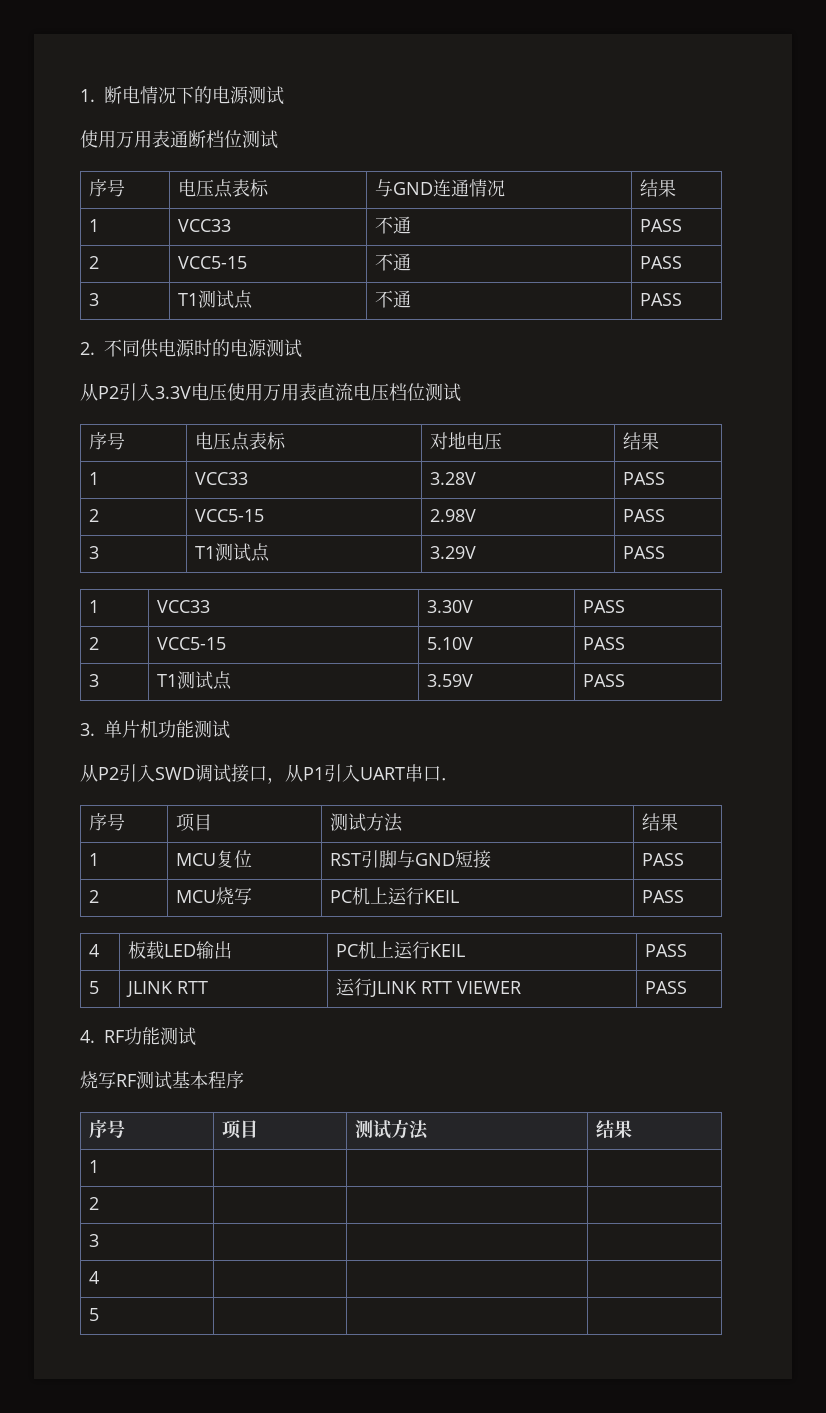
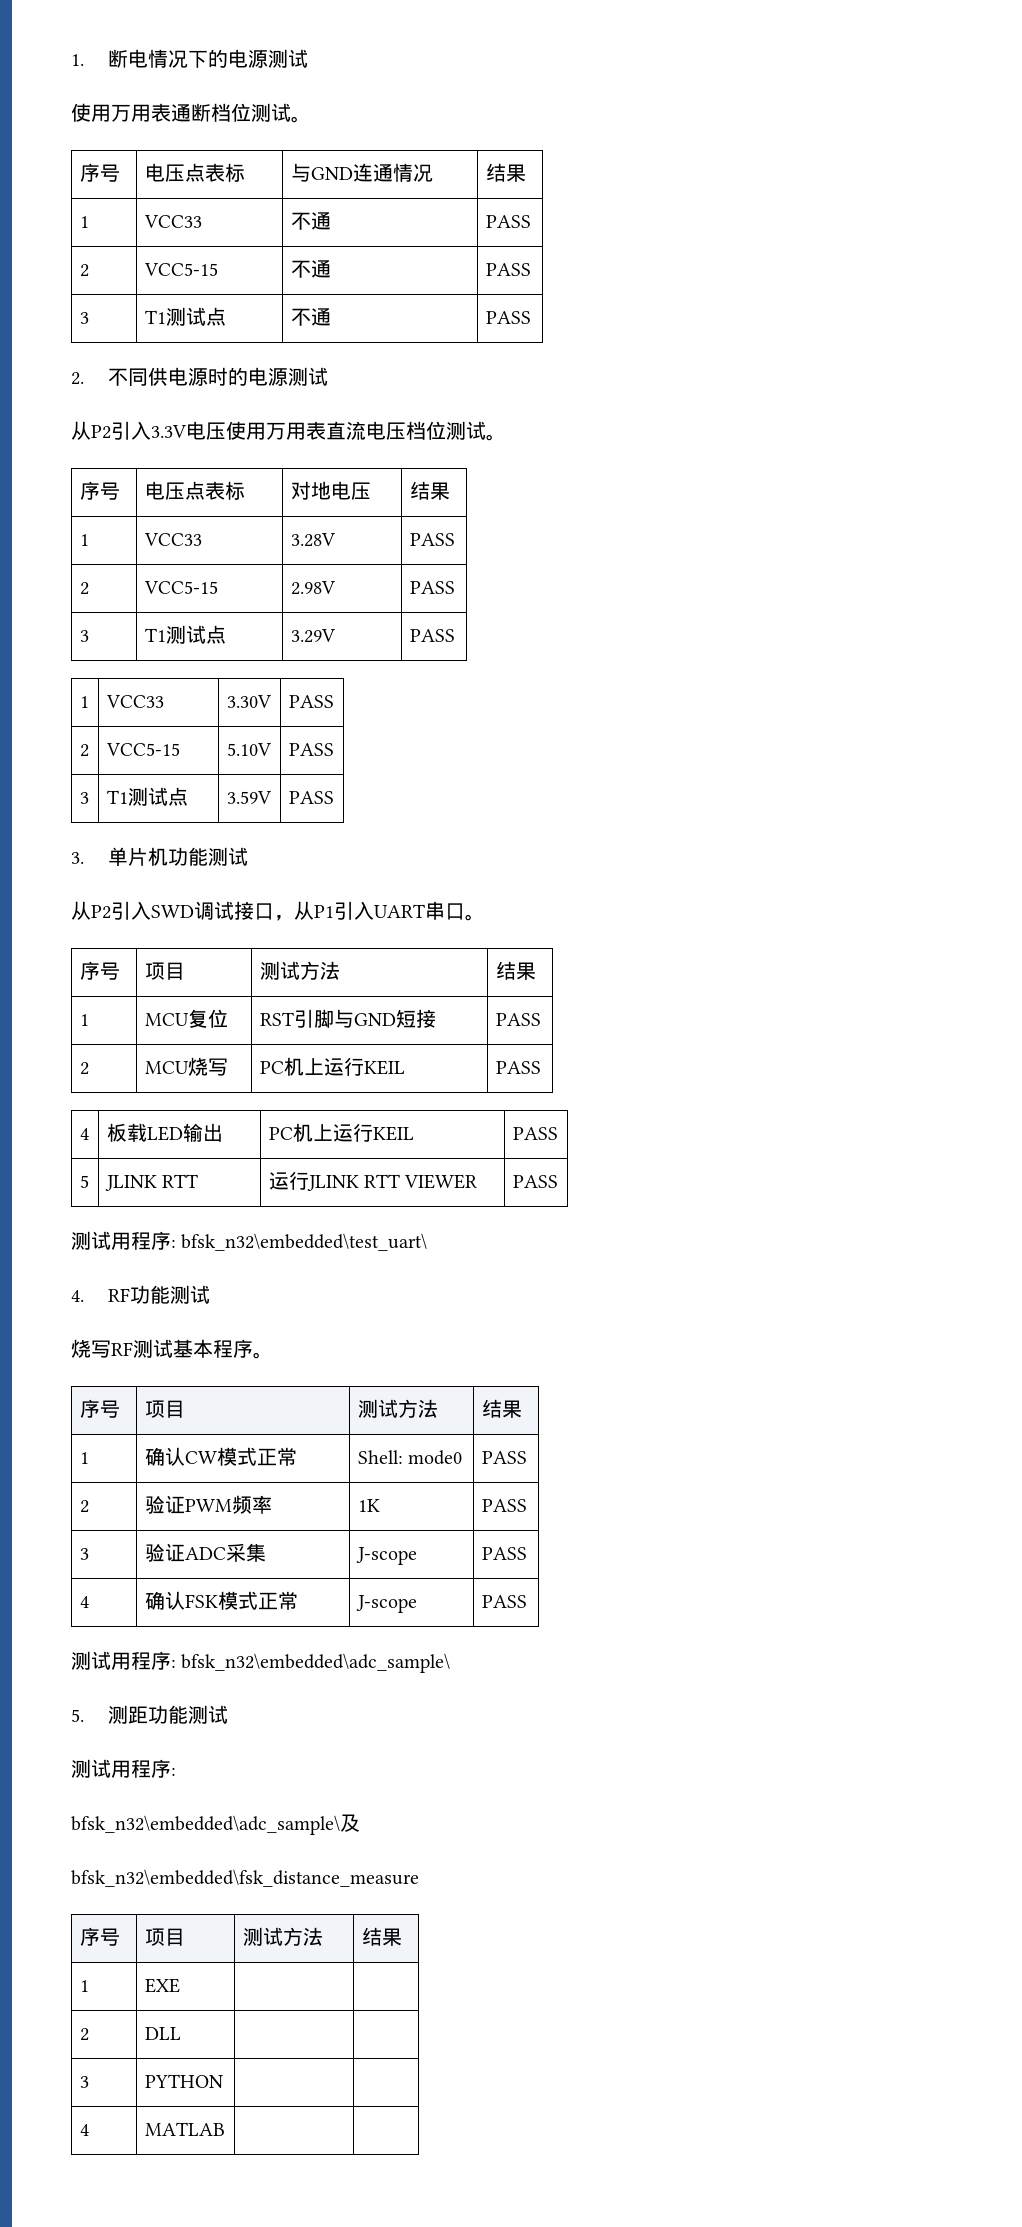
- 使用万用表通断档位测试
+ 使用万用表通断档位测试。
- 从P2引入3.3V电压使用万用表直流电压档位测试
+ 从P2引入3.3V电压使用万用表直流电压档位测试。
- 从P2引入SWD调试接口，从P1引入UART串口．
+ 从P2引入SWD调试接口，从P1引入UART串口。
+ 测试用程序: bfsk_n32\embedded\test_uart\
- 烧写RF测试基本程序
+ 烧写RF测试基本程序。
  序号 | 项目 | 测试方法 | 结果
- 1 | | |
- 2 | | |
- 3 | | |
- 4 | | |
- 5 | | |
+ 1 | 确认CW模式正常 | Shell: mode0 | PASS
+ 2 | 验证PWM频率 | 1K | PASS
+ 3 | 验证ADC采集 | J-scope | PASS
+ 4 | 确认FSK模式正常 | J-scope | PASS
+ 测试用程序: bfsk_n32\embedded\adc_sample\
+ 5.测距功能测试
+ 测试用程序:
+ bfsk_n32\embedded\adc_sample\及
+ bfsk_n32\embedded\fsk_distance_measure
+ 序号 | 项目 | 测试方法 | 结果
+ 1 | EXE | |
+ 2 | DLL | |
+ 3 | PYTHON | |
+ 4 | MATLAB | |

